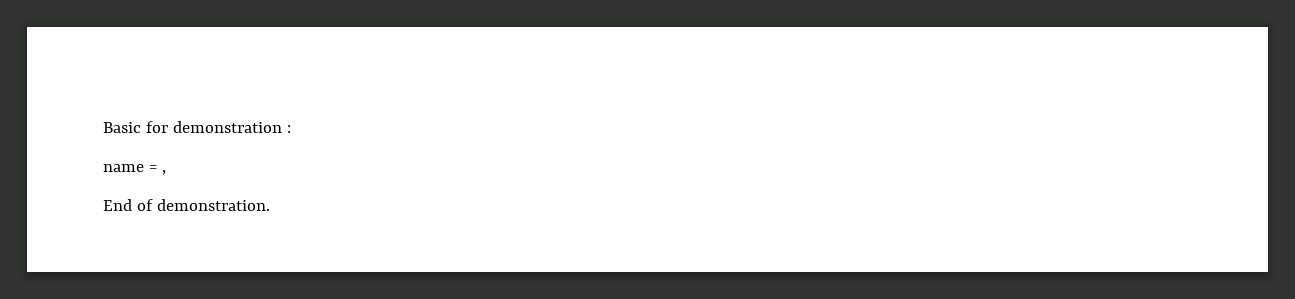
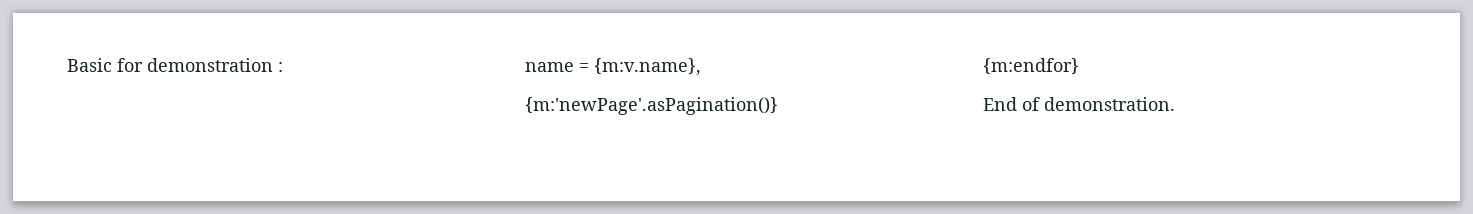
- name = ,
+ name = {m:v.name},
+ {m:'newPage'.asPagination()}
+ {m:endfor}

